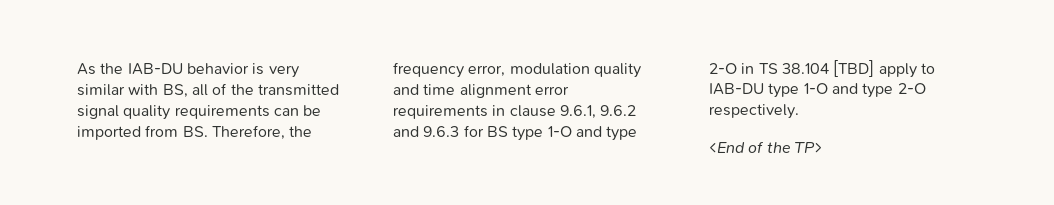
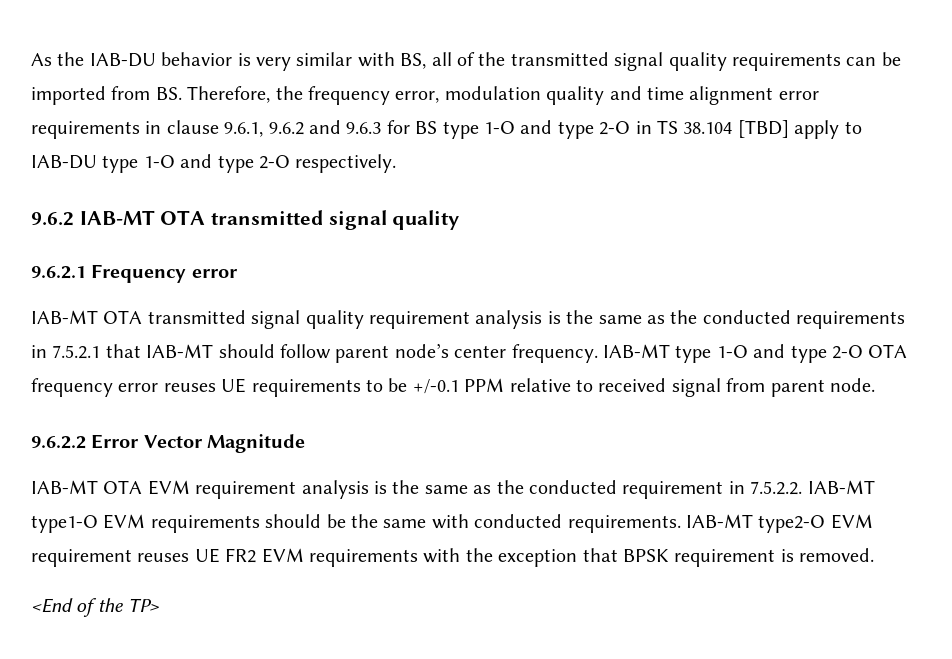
+ 9.6.2 IAB-MT OTA transmitted signal quality
+ 9.6.2.1 Frequency error
+ IAB-MT OTA transmitted signal quality requirement analysis is the same as the conducted requirements in 7.5.2.1 that IAB-MT should follow parent node’s center frequency. IAB-MT type 1-O and type 2-O OTA frequency error reuses UE requirements to be +/-0.1 PPM relative to received signal from parent node.
+ 9.6.2.2 Error Vector Magnitude
+ IAB-MT OTA EVM requirement analysis is the same as the conducted requirement in 7.5.2.2. IAB-MT type1-O EVM requirements should be the same with conducted requirements. IAB-MT type2-O EVM requirement reuses UE FR2 EVM requirements with the exception that BPSK requirement is removed.

